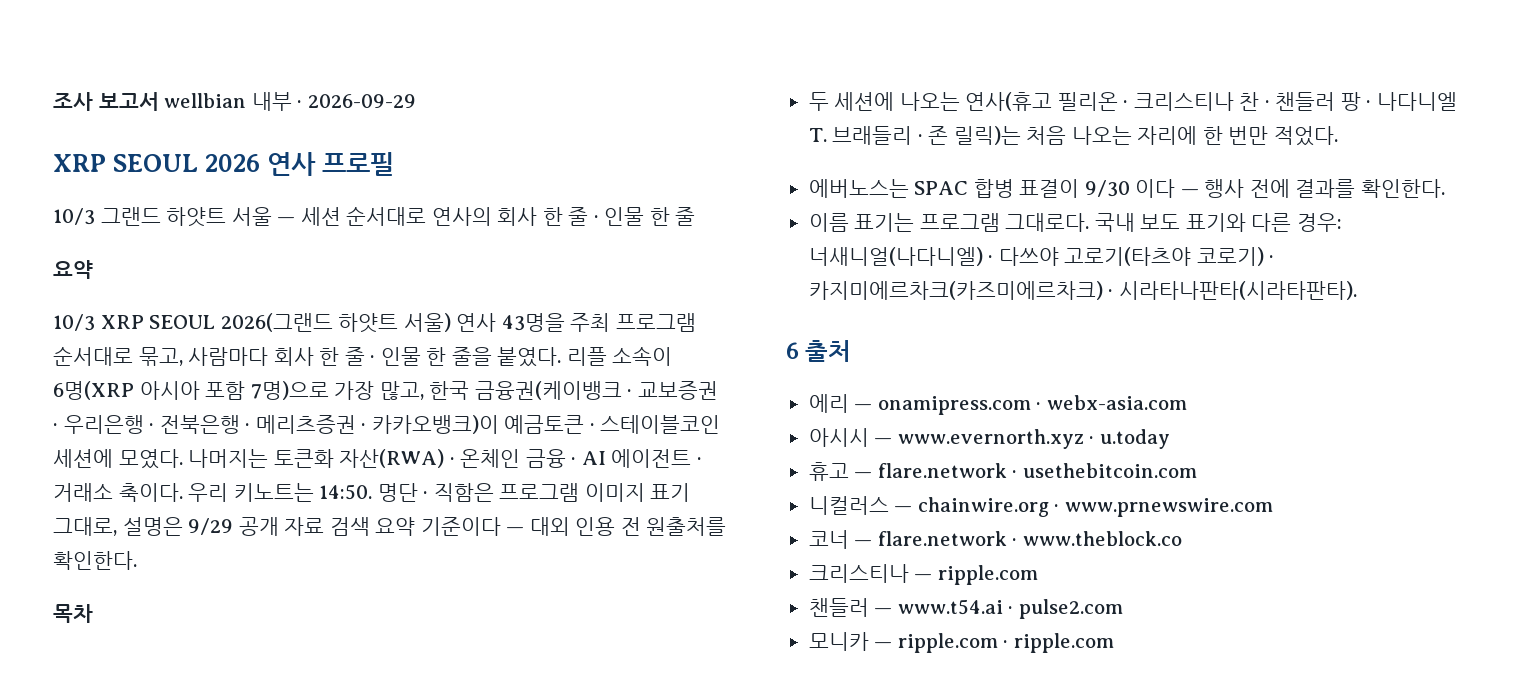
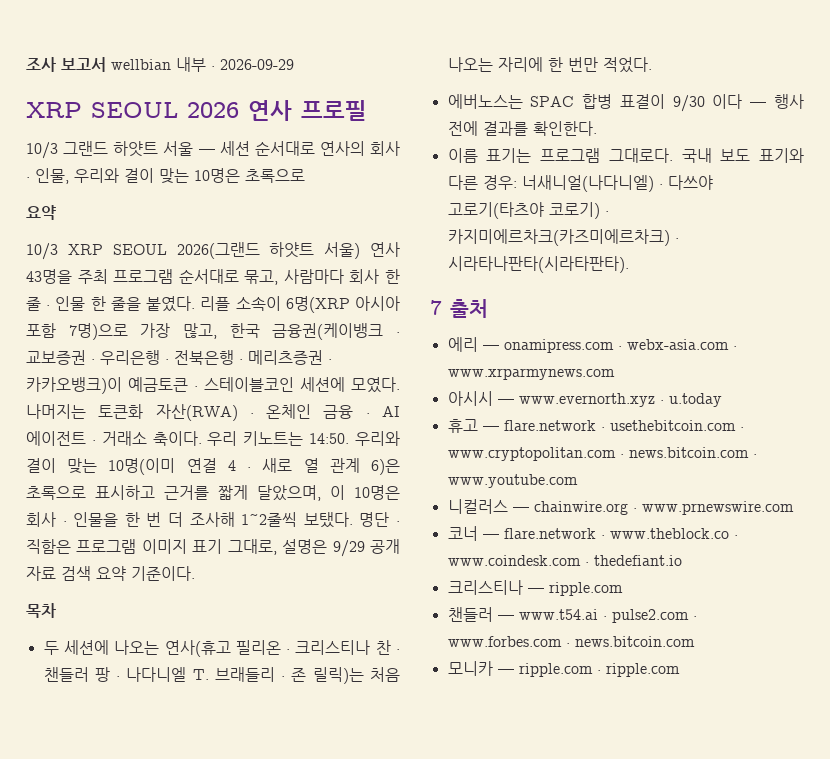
- 10/3 그랜드 하얏트 서울 — 세션 순서대로 연사의 회사 한 줄 · 인물 한 줄
+ 10/3 그랜드 하얏트 서울 — 세션 순서대로 연사의 회사 · 인물, 우리와 결이 맞는 10명은 초록으로
+ 우리와 결이 맞는 10명(이미 연결 4 · 새로 열 관계 6)은 초록으로 표시하고 근거를 짧게 달았으며, 이 10명은 회사 · 인물을 한 번 더 조사해 1~2줄씩 보탰다.
- 명단 · 직함은 프로그램 이미지 표기 그대로, 설명은 9/29 공개 자료 검색 요약 기준이다 — 대외 인용 전 원출처를 확인한다.
+ 명단 · 직함은 프로그램 이미지 표기 그대로, 설명은 9/29 공개 자료 검색 요약 기준이다.
- 6 출처
+ 7 출처
- 에리 — onamipress.com · webx-asia.com
+ 에리 — onamipress.com · webx-asia.com · www.xrparmynews.com
- 휴고 — flare.network · usethebitcoin.com
+ 휴고 — flare.network · usethebitcoin.com · www.cryptopolitan.com · news.bitcoin.com · www.youtube.com
- 코너 — flare.network · www.theblock.co
+ 코너 — flare.network · www.theblock.co · www.coindesk.com · thedefiant.io
- 챈들러 — www.t54.ai · pulse2.com
+ 챈들러 — www.t54.ai · pulse2.com · www.forbes.com · news.bitcoin.com

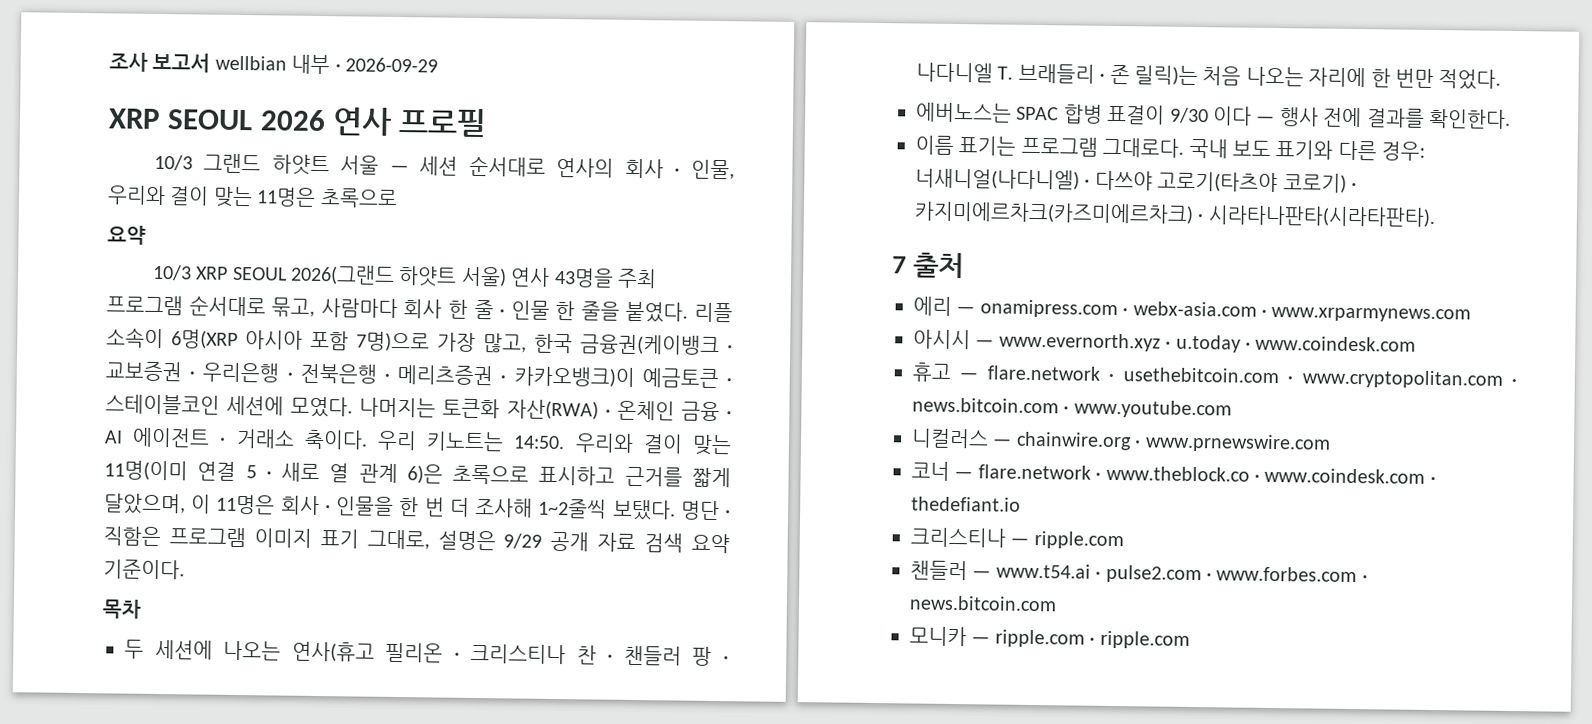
- 10/3 그랜드 하얏트 서울 — 세션 순서대로 연사의 회사 · 인물, 우리와 결이 맞는 10명은 초록으로
+ 10/3 그랜드 하얏트 서울 — 세션 순서대로 연사의 회사 · 인물, 우리와 결이 맞는 11명은 초록으로
- 우리와 결이 맞는 10명(이미 연결 4 · 새로 열 관계 6)은 초록으로 표시하고 근거를 짧게 달았으며, 이 10명은 회사 · 인물을 한 번 더 조사해 1~2줄씩 보탰다.
+ 우리와 결이 맞는 11명(이미 연결 5 · 새로 열 관계 6)은 초록으로 표시하고 근거를 짧게 달았으며, 이 11명은 회사 · 인물을 한 번 더 조사해 1~2줄씩 보탰다.
- 아시시 — www.evernorth.xyz · u.today
+ 아시시 — www.evernorth.xyz · u.today · www.coindesk.com

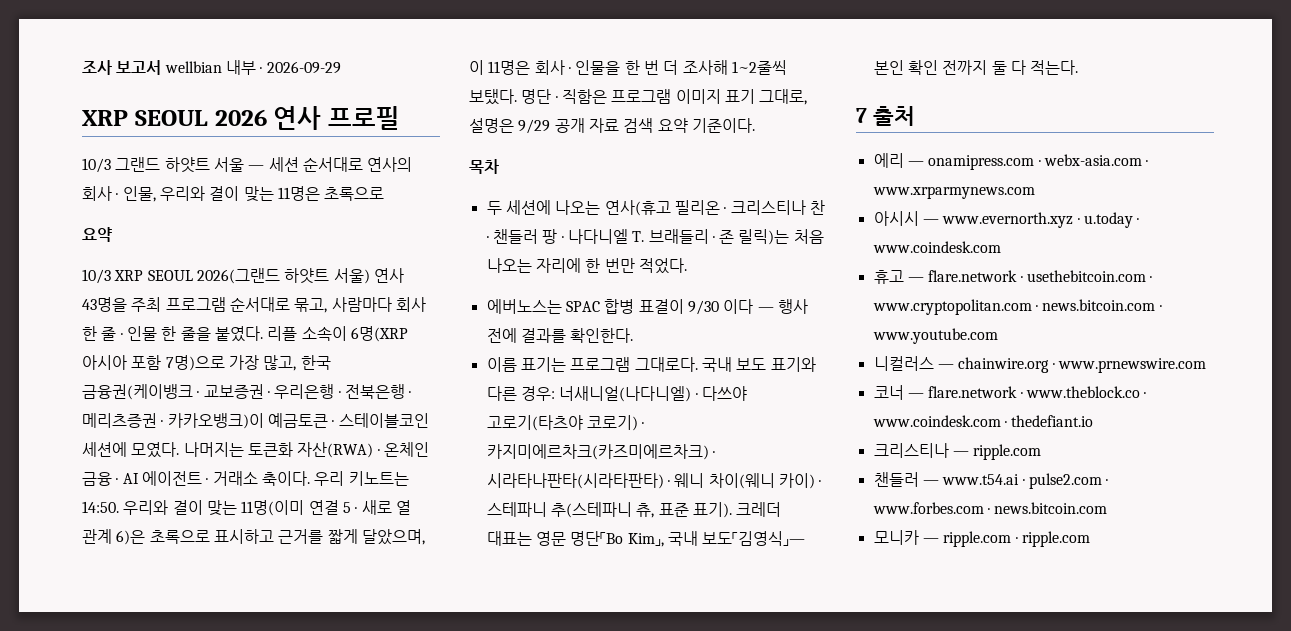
- 국내 보도 표기와 다른 경우: 너새니얼(나다니엘) · 다쓰야 고로기(타츠야 코로기) · 카지미에르차크(카즈미에르차크) · 시라타나판타(시라타판타).
+ 국내 보도 표기와 다른 경우: 너새니얼(나다니엘) · 다쓰야 고로기(타츠야 코로기) · 카지미에르차크(카즈미에르차크) · 시라타나판타(시라타판타) · 웨니 차이(웨니 카이) · 스테파니 추(스테파니 츄, 표준 표기). 크레더 대표는 영문 명단「Bo Kim」, 국내 보도「김영식」— 본인 확인 전까지 둘 다 적는다.

